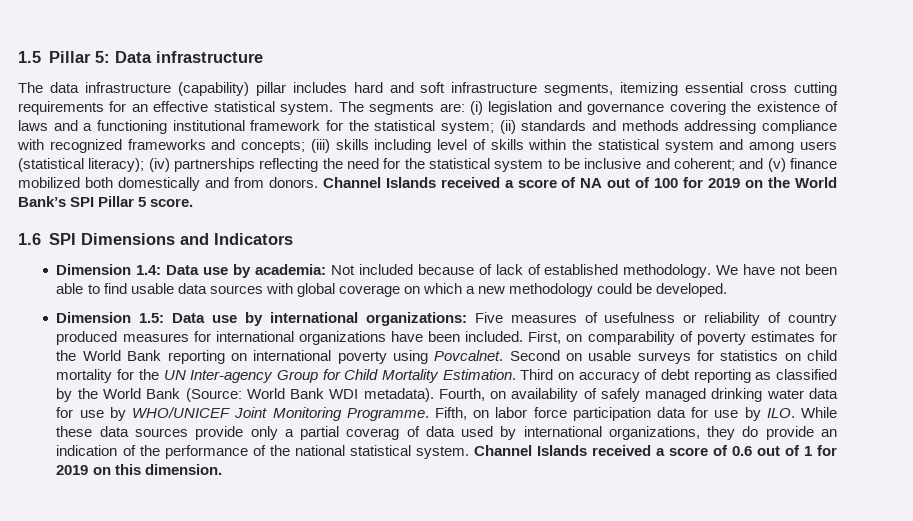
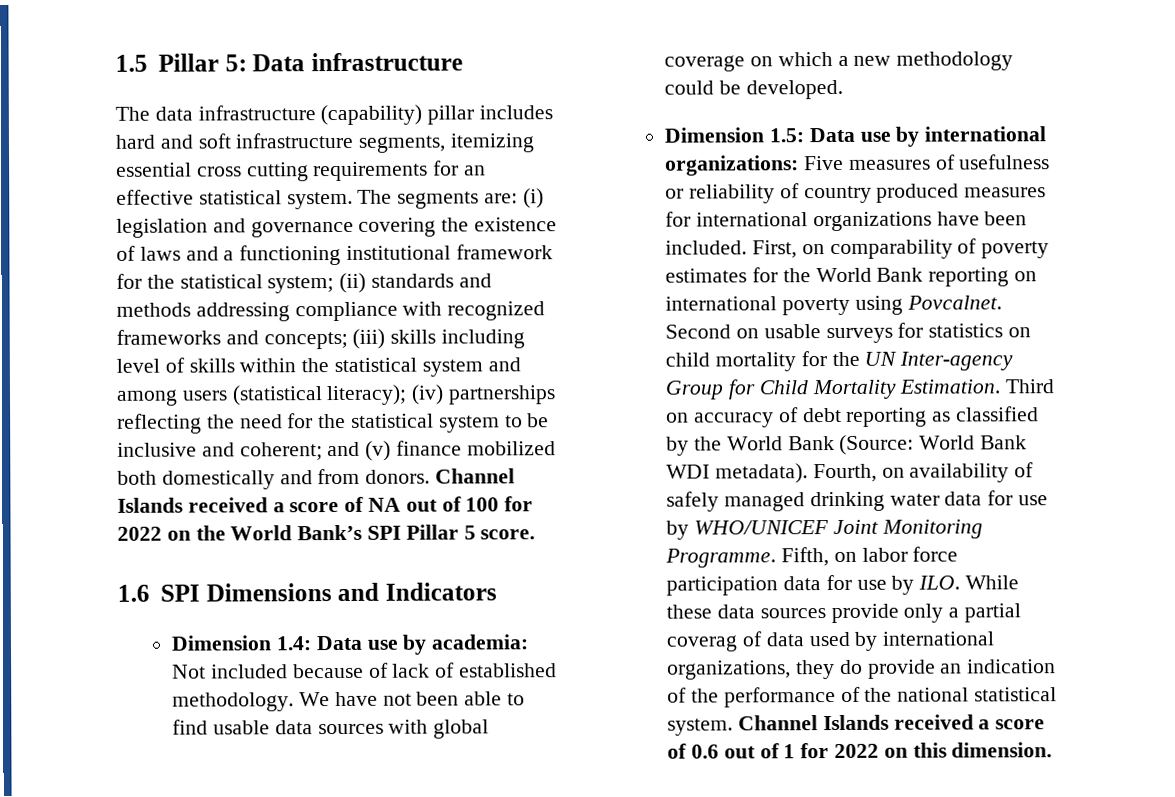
- Channel Islands received a score of NA out of 100 for 2019 on the World Bank’s SPI Pillar 5 score.
+ Channel Islands received a score of NA out of 100 for 2022 on the World Bank’s SPI Pillar 5 score.
- Channel Islands received a score of 0.6 out of 1 for 2019 on this dimension.
+ Channel Islands received a score of 0.6 out of 1 for 2022 on this dimension.

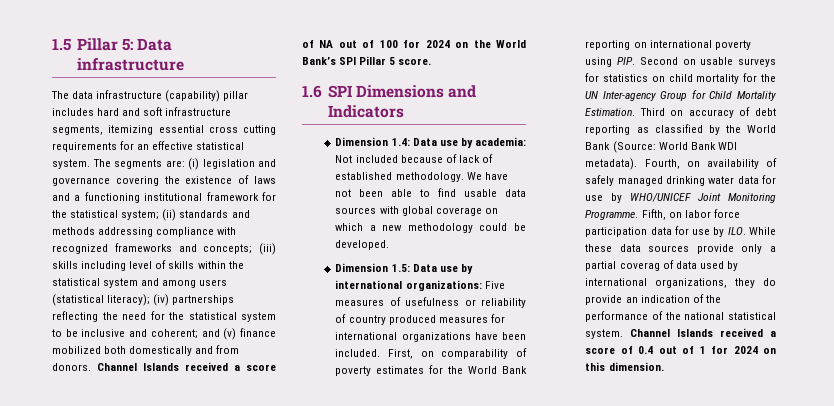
- Channel Islands received a score of NA out of 100 for 2022 on the World Bank’s SPI Pillar 5 score.
+ Channel Islands received a score of NA out of 100 for 2024 on the World Bank’s SPI Pillar 5 score.
- First, on comparability of poverty estimates for the World Bank reporting on international poverty using Povcalnet. Second on usable surveys for statistics on child mortality for the UN Inter-agency Group for Child Mortality Estimation.
+ First, on comparability of poverty estimates for the World Bank reporting on international poverty using PIP. Second on usable surveys for statistics on child mortality for the UN Inter-agency Group for Child Mortality Estimation.
- Channel Islands received a score of 0.6 out of 1 for 2022 on this dimension.
+ Channel Islands received a score of 0.4 out of 1 for 2024 on this dimension.

